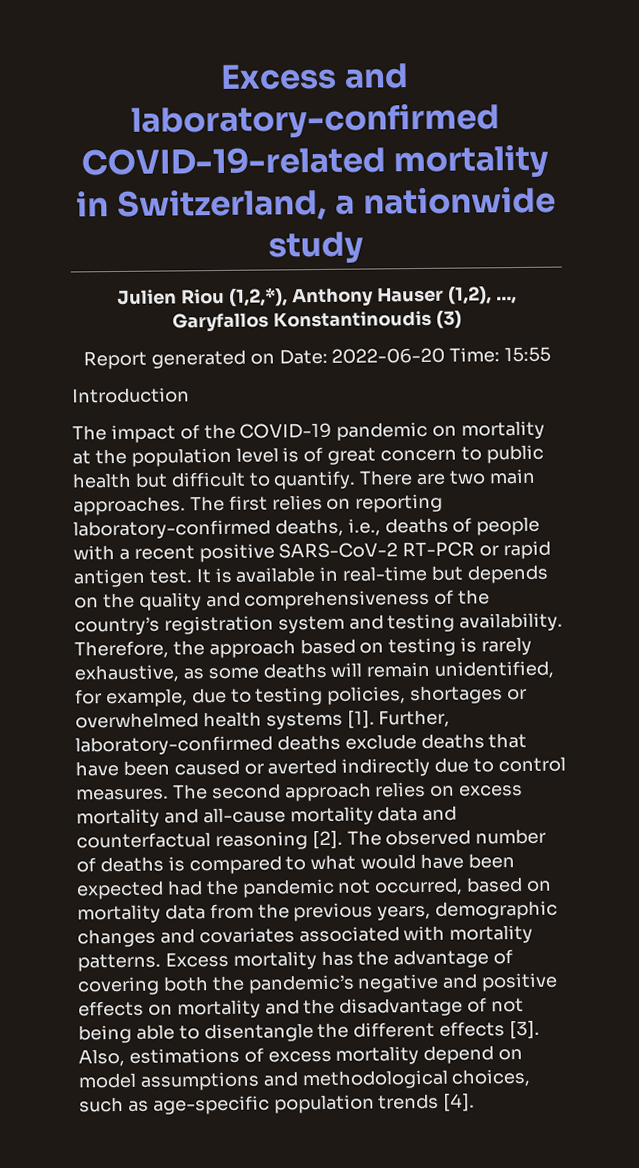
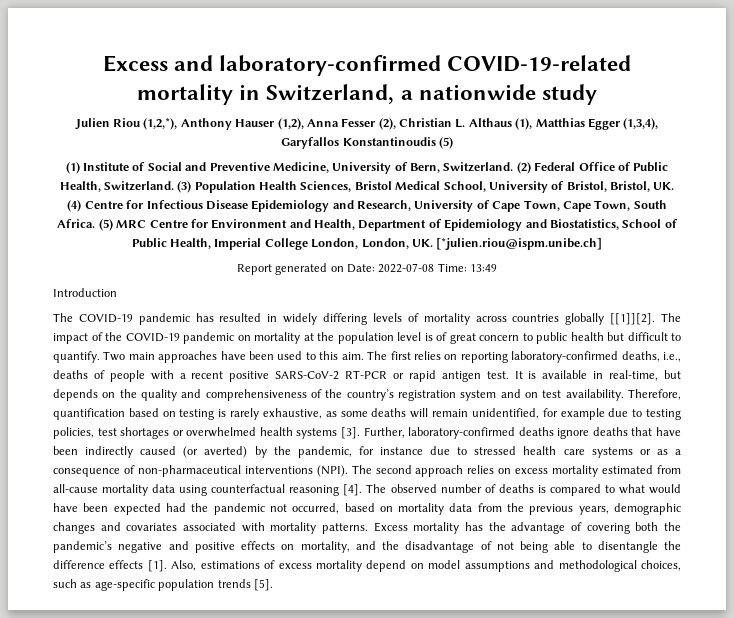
- Julien Riou (1,2,*), Anthony Hauser (1,2), …, Garyfallos Konstantinoudis (3)
+ Julien Riou (1,2,*), Anthony Hauser (1,2), Anna Fesser (2), Christian L. Althaus (1), Matthias Egger (1,3,4), Garyfallos Konstantinoudis (5)
+ (1) Institute of Social and Preventive Medicine, University of Bern, Switzerland. (2) Federal Office of Public Health, Switzerland. (3) Population Health Sciences, Bristol Medical School, University of Bristol, Bristol, UK. (4) Centre for Infectious Disease Epidemiology and Research, University of Cape Town, Cape Town, South Africa. (5) MRC Centre for Environment and Health, Department of Epidemiology and Biostatistics, School of Public Health, Imperial College London, London, UK. [*julien.riou@ispm.unibe.ch]
- Report generated on Date: 2022-06-20 Time: 15:55
+ Report generated on Date: 2022-07-08 Time: 13:49
- The impact of the COVID-19 pandemic on mortality at the population level is of great concern to public health but difficult to quantify.
+ The COVID-19 pandemic has resulted in widely differing levels of mortality across countries globally [[1]][2]. The impact of the COVID-19 pandemic on mortality at the population level is of great concern to public health but difficult to quantify.
- There are two main approaches.
+ Two main approaches have been used to this aim.
- It is available in real-time but depends on the quality and comprehensiveness of the country’s registration system and testing availability. Therefore, the approach based on testing is rarely exhaustive, as some deaths will remain unidentified, for example, due to testing policies, shortages or overwhelmed health systems [1].
+ It is available in real-time, but depends on the quality and comprehensiveness of the country’s registration system and on test availability. Therefore, quantification based on testing is rarely exhaustive, as some deaths will remain unidentified, for example due to testing policies, test shortages or overwhelmed health systems [3].
- Further, laboratory-confirmed deaths exclude deaths that have been caused or averted indirectly due to control measures.
+ Further, laboratory-confirmed deaths ignore deaths that have been indirectly caused (or averted) by the pandemic, for instance due to stressed health care systems or as a consequence of non-pharmaceutical interventions (NPI).
- The second approach relies on excess mortality and all-cause mortality data and counterfactual reasoning [2].
+ The second approach relies on excess mortality estimated from all-cause mortality data using counterfactual reasoning [4].
- Excess mortality has the advantage of covering both the pandemic’s negative and positive effects on mortality and the disadvantage of not being able to disentangle the different effects [3].
+ Excess mortality has the advantage of covering both the pandemic’s negative and positive effects on mortality, and the disadvantage of not being able to disentangle the difference effects [1].
- Also, estimations of excess mortality depend on model assumptions and methodological choices, such as age-specific population trends [4].
+ Also, estimations of excess mortality depend on model assumptions and methodological choices, such as age-specific population trends [5].

